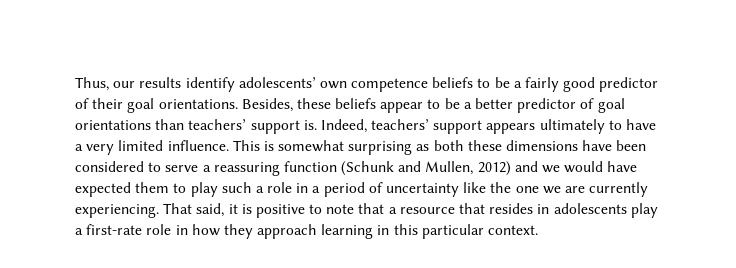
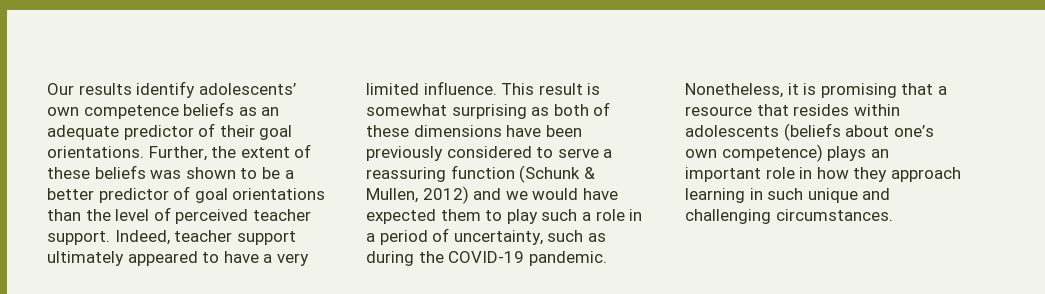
- Thus, our results identify adolescents’ own competence beliefs to be a fairly good predictor of their goal orientations.
+ Our results identify adolescents’ own competence beliefs as an adequate predictor of their goal orientations.
- Besides, these beliefs appear to be a better predictor of goal orientations than teachers’ support is. Indeed, teachers’ support appears ultimately to have a very limited influence.
+ Further, the extent of these beliefs was shown to be a better predictor of goal orientations than the level of perceived teacher support. Indeed, teacher support ultimately appeared to have a very limited influence.
- This is somewhat surprising as both these dimensions have been considered to serve a reassuring function (Schunk and Mullen, 2012) and we would have expected them to play such a role in a period of uncertainty like the one we are currently experiencing. That said, it is positive to note that a resource that resides in adolescents play a first-rate role in how they approach learning in this particular context.
+ This result is somewhat surprising as both of these dimensions have been previously considered to serve a reassuring function (Schunk & Mullen, 2012) and we would have expected them to play such a role in a period of uncertainty, such as during the COVID-19 pandemic. Nonetheless, it is promising that a resource that resides within adolescents (beliefs about one’s own competence) plays an important role in how they approach learning in such unique and challenging circumstances.

